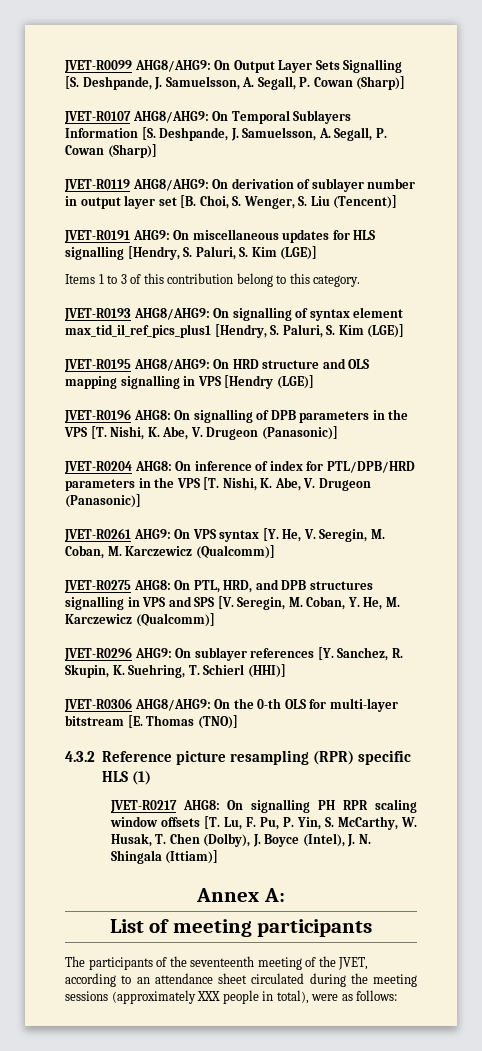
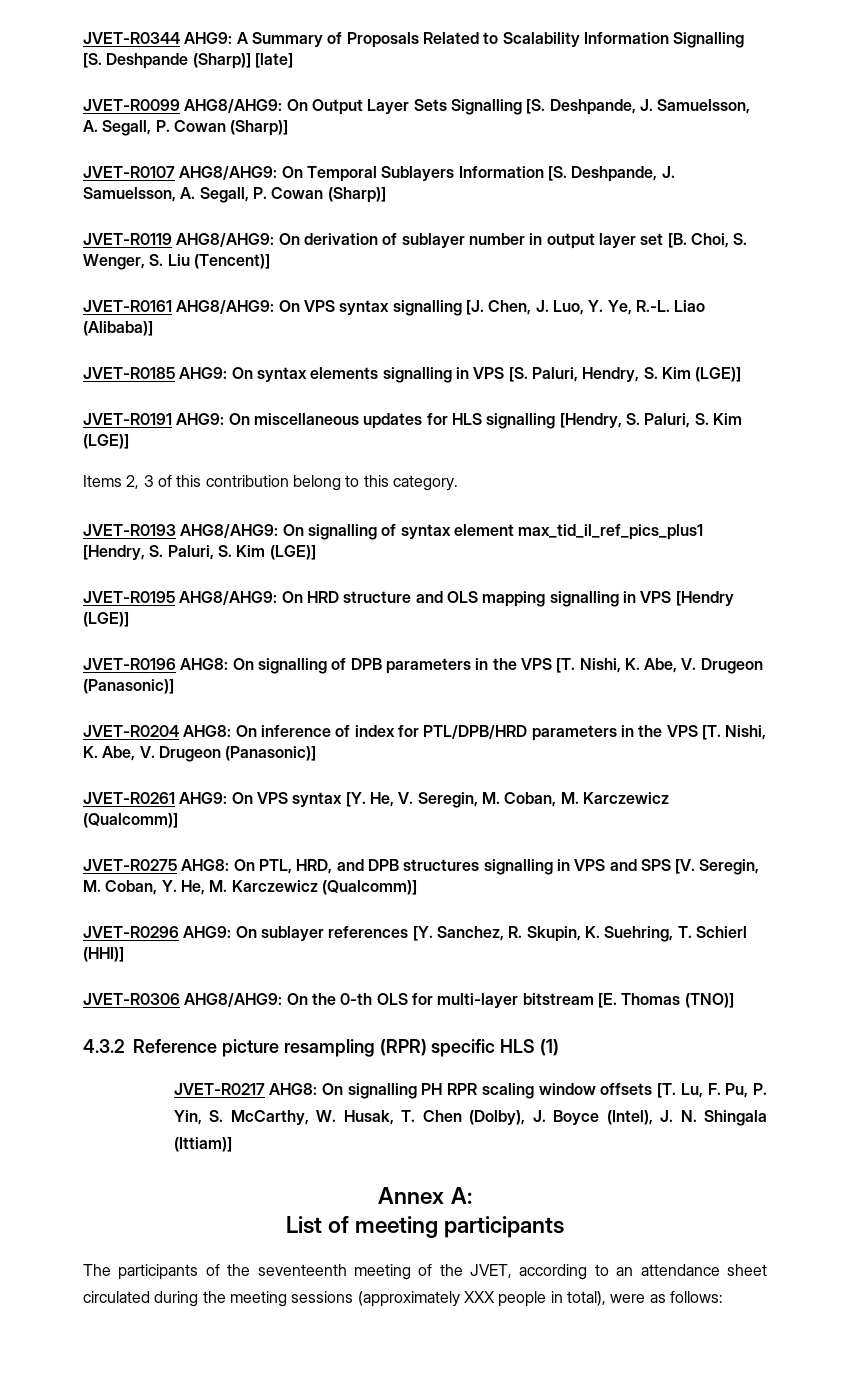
+ JVET-R0344 AHG9: A Summary of Proposals Related to Scalability Information Signalling [S. Deshpande (Sharp)] [late]
+ JVET-R0161 AHG8/AHG9: On VPS syntax signalling [J. Chen, J. Luo, Y. Ye, R.-L. Liao (Alibaba)]
+ JVET-R0185 AHG9: On syntax elements signalling in VPS [S. Paluri, Hendry, S. Kim (LGE)]
- Items 1 to 3 of this contribution belong to this category.
+ Items 2, 3 of this contribution belong to this category.

